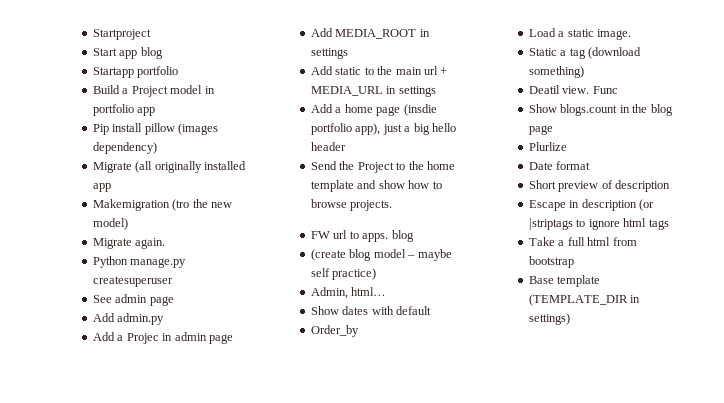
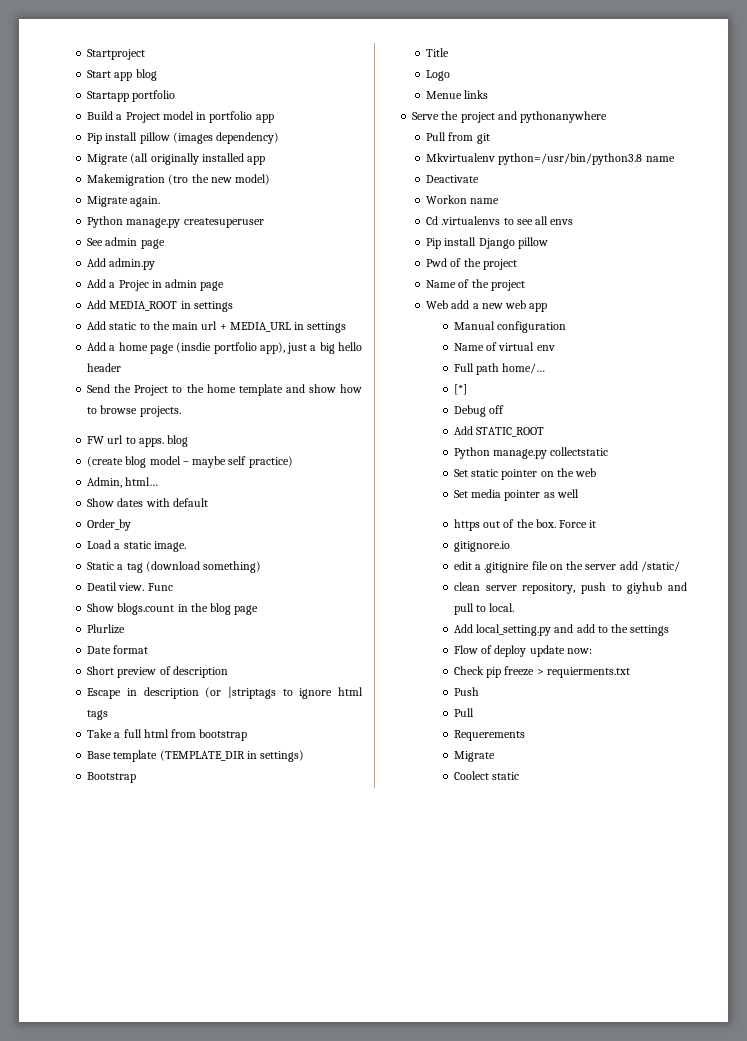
+ Bootstrap
+ Title
+ Logo
+ Menue links
+ Serve the project and pythonanywhere
+ Pull from git
+ Mkvirtualenv python=/usr/bin/python3.8 name
+ Deactivate
+ Workon name
+ Cd .virtualenvs to see all envs
+ Pip install Django pillow
+ Pwd of the project
+ Name of the project
+ Web add a new web app
+ Manual configuration
+ Name of virtual env
+ Full path home/…
+ [*]
+ Debug off
+ Add STATIC_ROOT
+ Python manage.py collectstatic
+ Set static pointer on the web
+ Set media pointer as well
+ https out of the box. Force it
+ gitignore.io
+ edit a .gitignire file on the server add /static/
+ clean server repository, push to giyhub and pull to local.
+ Add local_setting.py and add to the settings
+ Flow of deploy update now:
+ Check pip freeze > requierments.txt
+ Push
+ Pull
+ Requerements
+ Migrate
+ Coolect static

